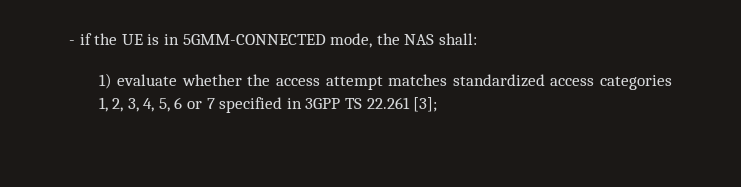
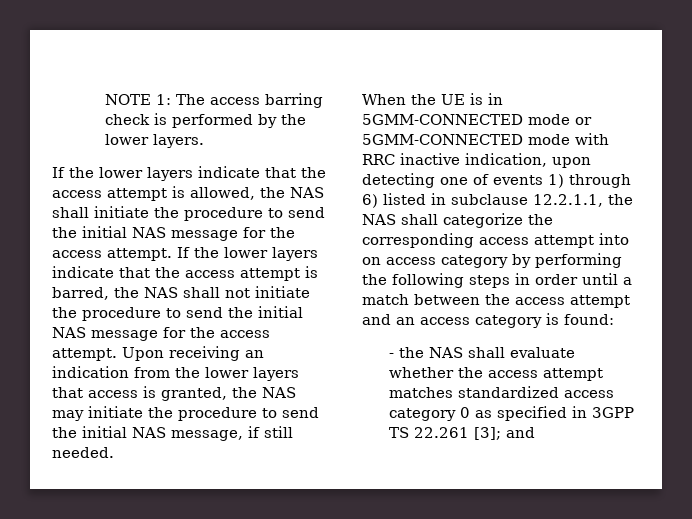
- - if the UE is in 5GMM-CONNECTED mode, the NAS shall:
- 1) evaluate whether the access attempt matches standardized access categories 1, 2, 3, 4, 5, 6 or 7 specified in 3GPP TS 22.261 [3];
+ NOTE 1: The access barring check is performed by the lower layers.
+ If the lower layers indicate that the access attempt is allowed, the NAS shall initiate the procedure to send the initial NAS message for the access attempt. If the lower layers indicate that the access attempt is barred, the NAS shall not initiate the procedure to send the initial NAS message for the access attempt. Upon receiving an indication from the lower layers that access is granted, the NAS may initiate the procedure to send the initial NAS message, if still needed.
+ When the UE is in 5GMM-CONNECTED mode or 5GMM-CONNECTED mode with RRC inactive indication, upon detecting one of events 1) through 6) listed in subclause 12.2.1.1, the NAS shall categorize the corresponding access attempt into on access category by performing the following steps in order until a match between the access attempt and an access category is found:
+ - the NAS shall evaluate whether the access attempt matches standardized access category 0 as specified in 3GPP TS 22.261 [3]; and

